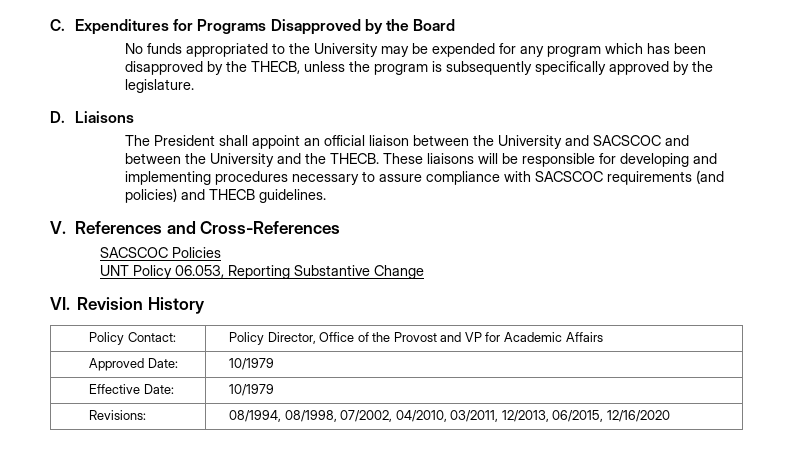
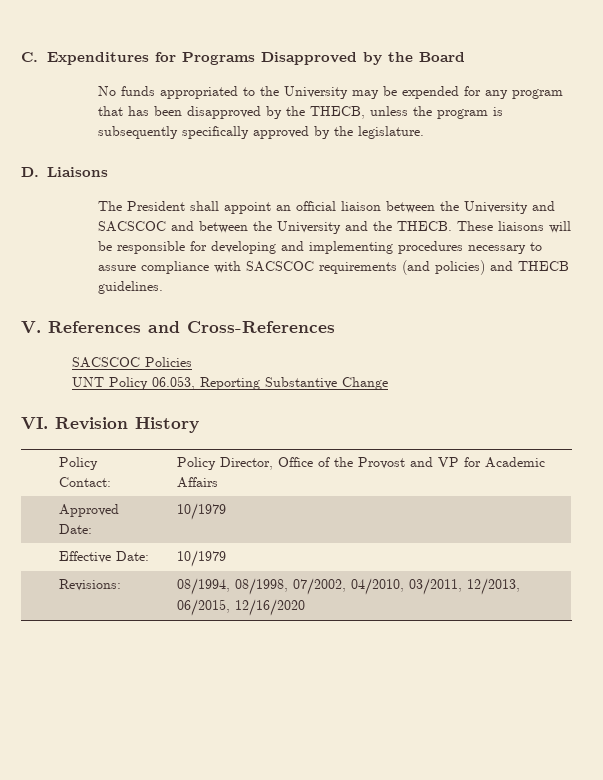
- No funds appropriated to the University may be expended for any program which has been disapproved by the THECB, unless the program is subsequently specifically approved by the legislature.
+ No funds appropriated to the University may be expended for any program that has been disapproved by the THECB, unless the program is subsequently specifically approved by the legislature.

